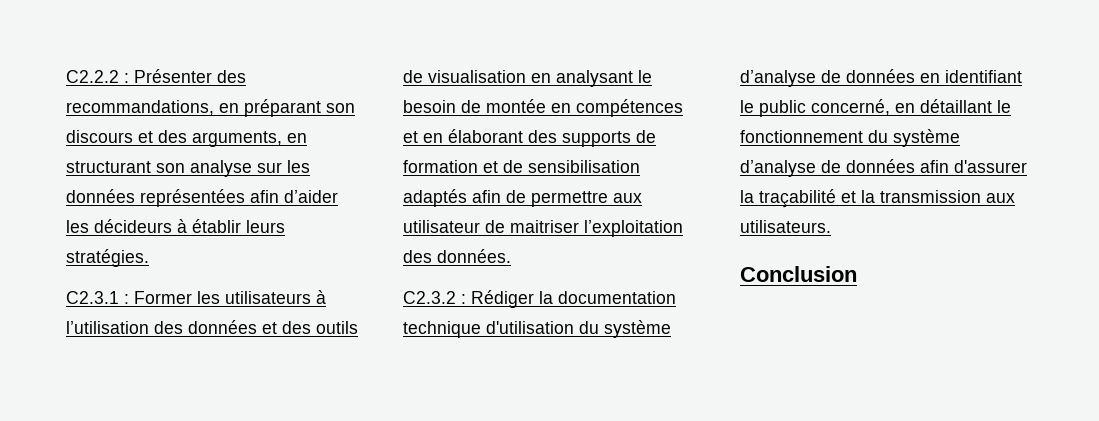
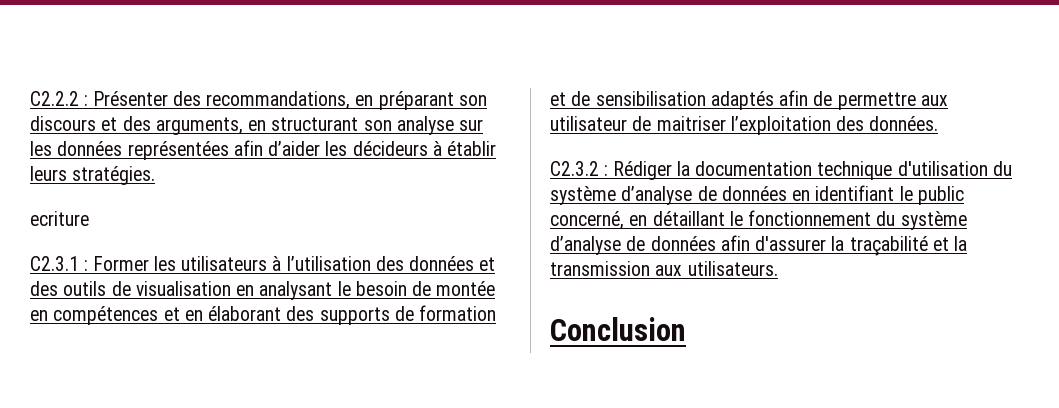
+ ecriture

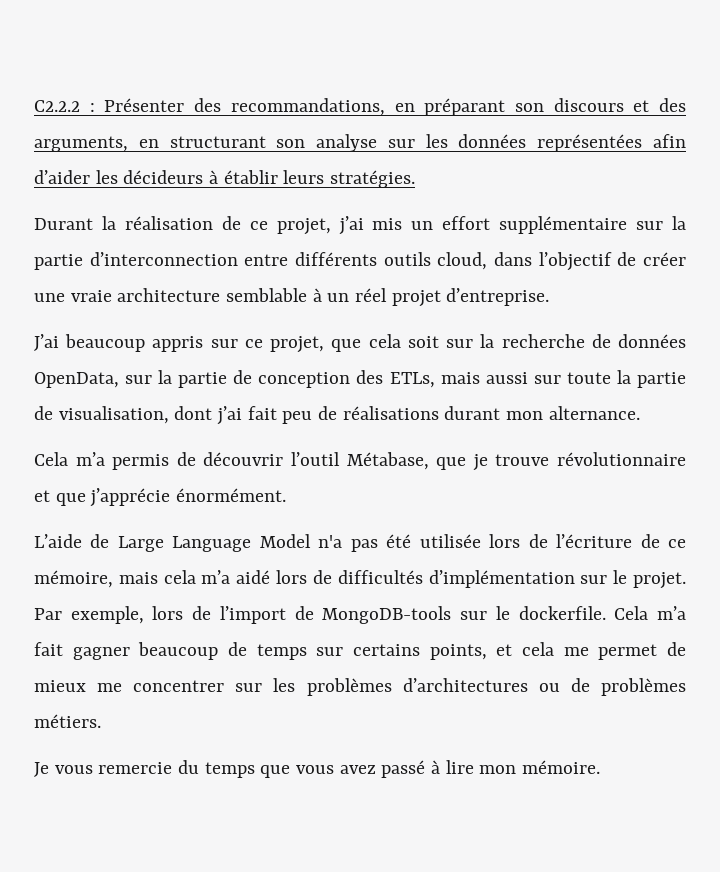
- ecriture
- C2.3.1 : Former les utilisateurs à l’utilisation des données et des outils de visualisation en analysant le besoin de montée en compétences et en élaborant des supports de formation et de sensibilisation adaptés afin de permettre aux utilisateur de maitriser l’exploitation des données.
- C2.3.2 : Rédiger la documentation technique d'utilisation du système d’analyse de données en identifiant le public concerné, en détaillant le fonctionnement du système d’analyse de données afin d'assurer la traçabilité et la transmission aux utilisateurs.
- Conclusion
+ Durant la réalisation de ce projet, j’ai mis un effort supplémentaire sur la partie d’interconnection entre différents outils cloud, dans l’objectif de créer une vraie architecture semblable à un réel projet d’entreprise.
+ J’ai beaucoup appris sur ce projet, que cela soit sur la recherche de données OpenData, sur la partie de conception des ETLs, mais aussi sur toute la partie de visualisation, dont j’ai fait peu de réalisations durant mon alternance.
+ Cela m’a permis de découvrir l’outil Métabase, que je trouve révolutionnaire et que j’apprécie énormément.
+ L’aide de Large Language Model n'a pas été utilisée lors de l’écriture de ce mémoire, mais cela m’a aidé lors de difficultés d’implémentation sur le projet. Par exemple, lors de l’import de MongoDB-tools sur le dockerfile. Cela m’a fait gagner beaucoup de temps sur certains points, et cela me permet de mieux me concentrer sur les problèmes d’architectures ou de problèmes métiers.
+ Je vous remercie du temps que vous avez passé à lire mon mémoire.

